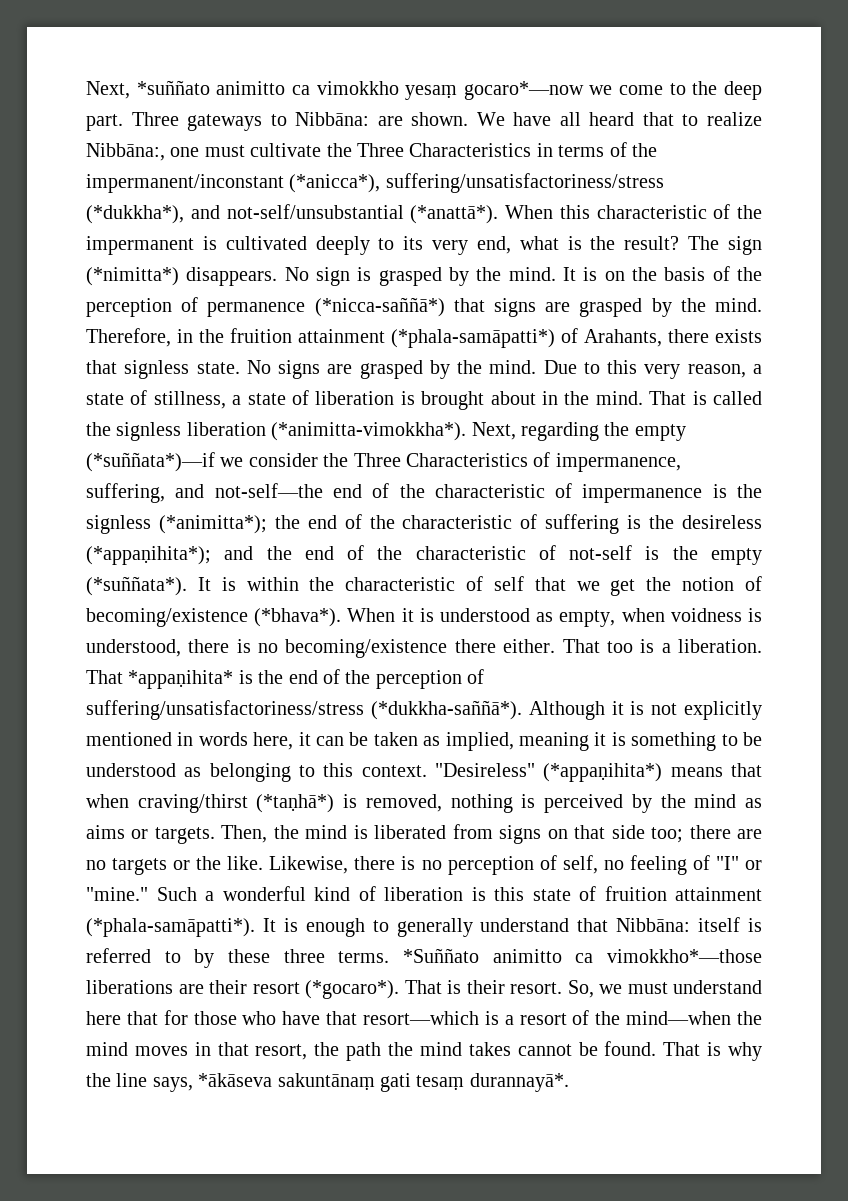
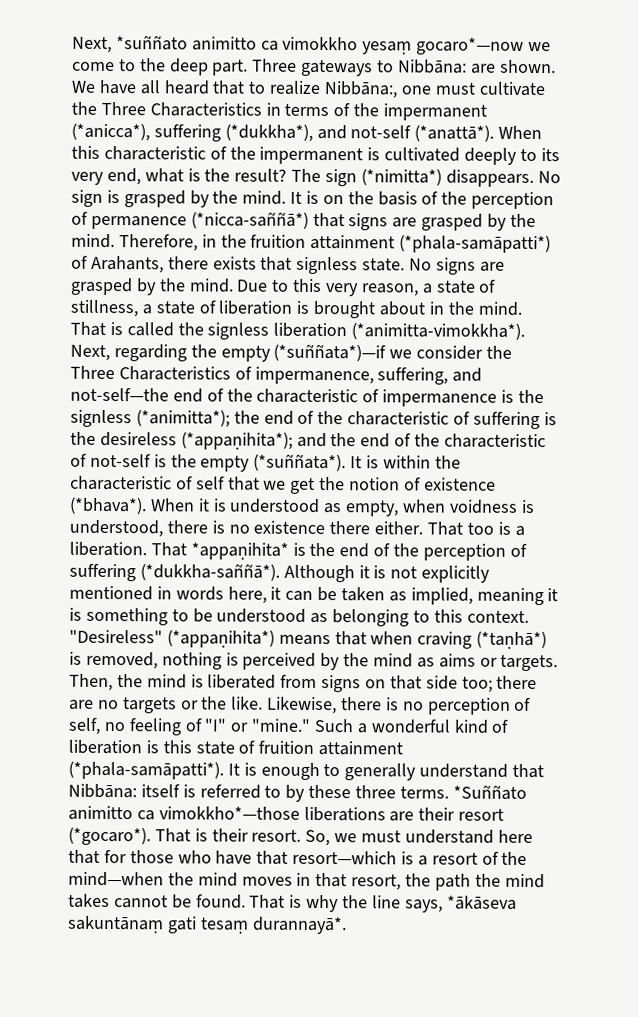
- We have all heard that to realize Nibbāna:, one must cultivate the Three Characteristics in terms of the impermanent/inconstant (*anicca*), suffering/unsatisfactoriness/stress (*dukkha*), and not-self/unsubstantial (*anattā*).
+ We have all heard that to realize Nibbāna:, one must cultivate the Three Characteristics in terms of the impermanent (*anicca*), suffering (*dukkha*), and not-self (*anattā*).
- It is within the characteristic of self that we get the notion of becoming/existence (*bhava*).
+ It is within the characteristic of self that we get the notion of existence (*bhava*).
- When it is understood as empty, when voidness is understood, there is no becoming/existence there either.
+ When it is understood as empty, when voidness is understood, there is no existence there either.
- That *appaṇihita* is the end of the perception of suffering/unsatisfactoriness/stress (*dukkha-saññā*).
+ That *appaṇihita* is the end of the perception of suffering (*dukkha-saññā*).
- "Desireless" (*appaṇihita*) means that when craving/thirst (*taṇhā*) is removed, nothing is perceived by the mind as aims or targets.
+ "Desireless" (*appaṇihita*) means that when craving (*taṇhā*) is removed, nothing is perceived by the mind as aims or targets.

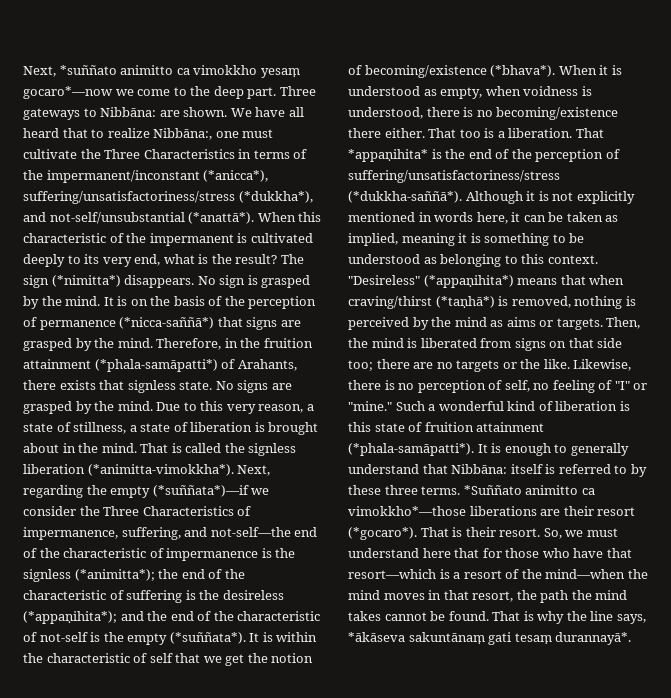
- We have all heard that to realize Nibbāna:, one must cultivate the Three Characteristics in terms of the impermanent (*anicca*), suffering (*dukkha*), and not-self (*anattā*).
+ We have all heard that to realize Nibbāna:, one must cultivate the Three Characteristics in terms of the impermanent/inconstant (*anicca*), suffering/unsatisfactoriness/stress (*dukkha*), and not-self/unsubstantial (*anattā*).
- It is within the characteristic of self that we get the notion of existence (*bhava*).
+ It is within the characteristic of self that we get the notion of becoming/existence (*bhava*).
- When it is understood as empty, when voidness is understood, there is no existence there either.
+ When it is understood as empty, when voidness is understood, there is no becoming/existence there either.
- That *appaṇihita* is the end of the perception of suffering (*dukkha-saññā*).
+ That *appaṇihita* is the end of the perception of suffering/unsatisfactoriness/stress (*dukkha-saññā*).
- "Desireless" (*appaṇihita*) means that when craving (*taṇhā*) is removed, nothing is perceived by the mind as aims or targets.
+ "Desireless" (*appaṇihita*) means that when craving/thirst (*taṇhā*) is removed, nothing is perceived by the mind as aims or targets.

